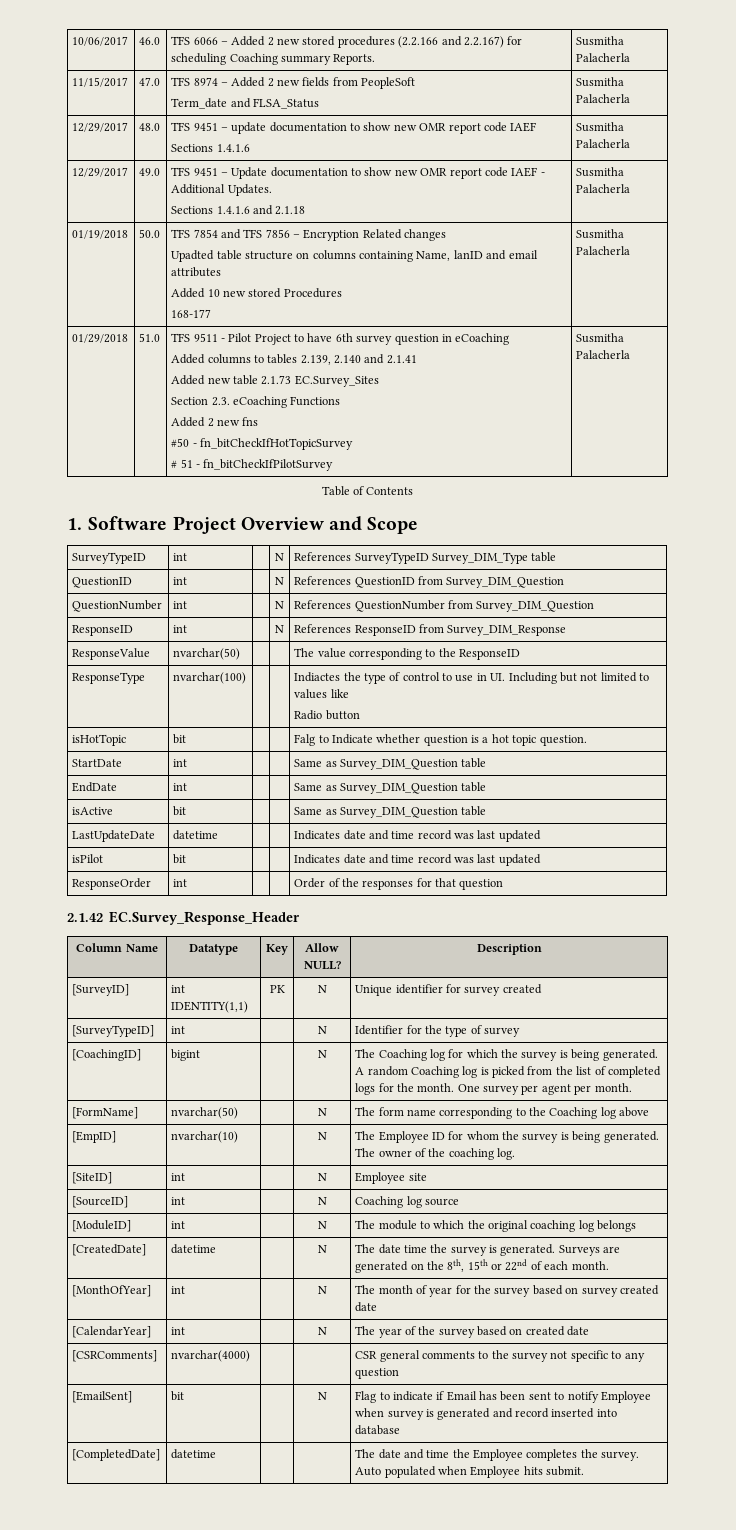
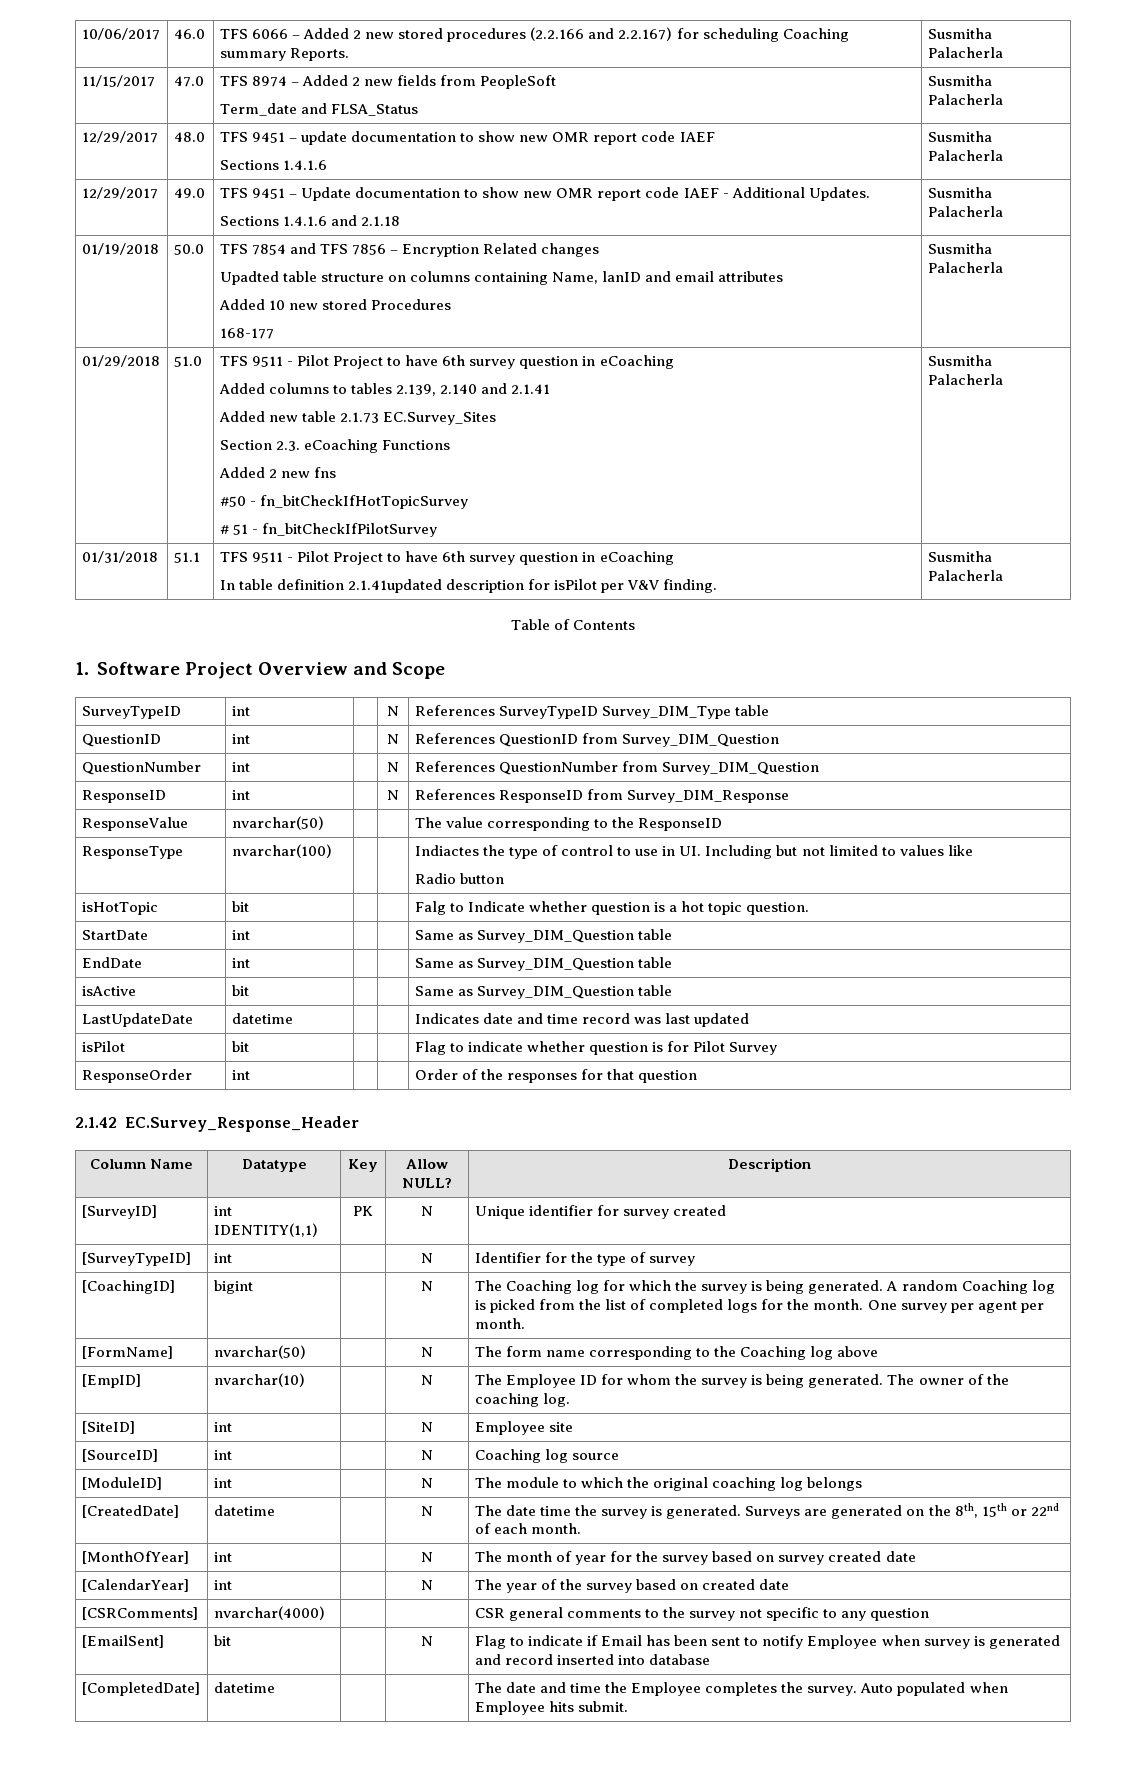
+ 01/31/2018 | 51.1 | TFS 9511 - Pilot Project to have 6th survey question in eCoaching
+ In table definition 2.1.41updated description for isPilot per V&V finding. | Susmitha Palacherla
- isPilot | bit | | | Indicates date and time record was last updated
+ isPilot | bit | | | Flag to indicate whether question is for Pilot Survey

